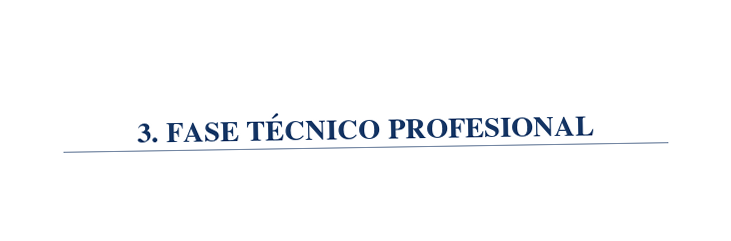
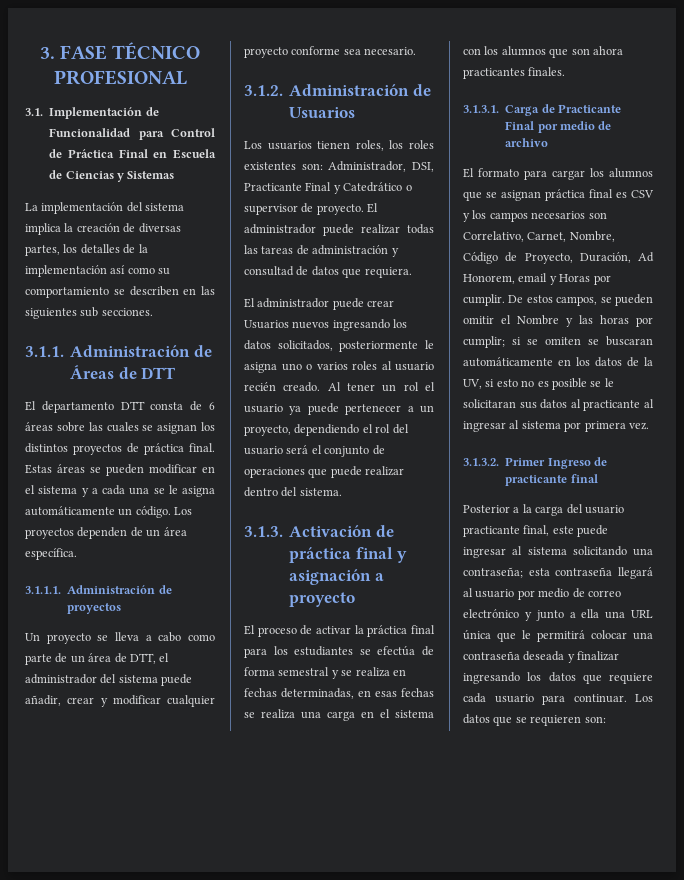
+ 3.1. Implementación de Funcionalidad para Control de Práctica Final en Escuela de Ciencias y Sistemas
+ La implementación del sistema implica la creación de diversas partes, los detalles de la implementación así como su comportamiento se describen en las siguientes sub secciones.
+ 3.1.1. Administración de Áreas de DTT
+ El departamento DTT consta de 6 áreas sobre las cuales se asignan los distintos proyectos de práctica final. Estas áreas se pueden modificar en el sistema y a cada una se le asigna automáticamente un código. Los proyectos dependen de un área específica.
+ 3.1.1.1. Administración de proyectos
+ Un proyecto se lleva a cabo como parte de un área de DTT, el administrador del sistema puede añadir, crear y modificar cualquier proyecto conforme sea necesario.
+ 3.1.2. Administración de Usuarios
+ Los usuarios tienen roles, los roles existentes son: Administrador, DSI, Practicante Final y Catedrático o supervisor de proyecto. El administrador puede realizar todas las tareas de administración y consultad de datos que requiera.
+ El administrador puede crear Usuarios nuevos ingresando los datos solicitados, posteriormente le asigna uno o varios roles al usuario recién creado. Al tener un rol el usuario ya puede pertenecer a un proyecto, dependiendo el rol del usuario será el conjunto de operaciones que puede realizar dentro del sistema.
+ 3.1.3. Activación de práctica final y asignación a proyecto
+ El proceso de activar la práctica final para los estudiantes se efectúa de forma semestral y se realiza en fechas determinadas, en esas fechas se realiza una carga en el sistema con los alumnos que son ahora practicantes finales.
+ 3.1.3.1. Carga de Practicante Final por medio de archivo
+ El formato para cargar los alumnos que se asignan práctica final es CSV y los campos necesarios son Correlativo, Carnet, Nombre, Código de Proyecto, Duración, Ad Honorem, email y Horas por cumplir. De estos campos, se pueden omitir el Nombre y las horas por cumplir; si se omiten se buscaran automáticamente en los datos de la UV, si esto no es posible se le solicitaran sus datos al practicante al ingresar al sistema por primera vez.
+ 3.1.3.2. Primer Ingreso de practicante final
+ Posterior a la carga del usuario practicante final, este puede ingresar al sistema solicitando una contraseña; esta contraseña llegará al usuario por medio de correo electrónico y junto a ella una URL única que le permitirá colocar una contraseña deseada y finalizar ingresando los datos que requiere cada usuario para continuar. Los datos que se requieren son:

